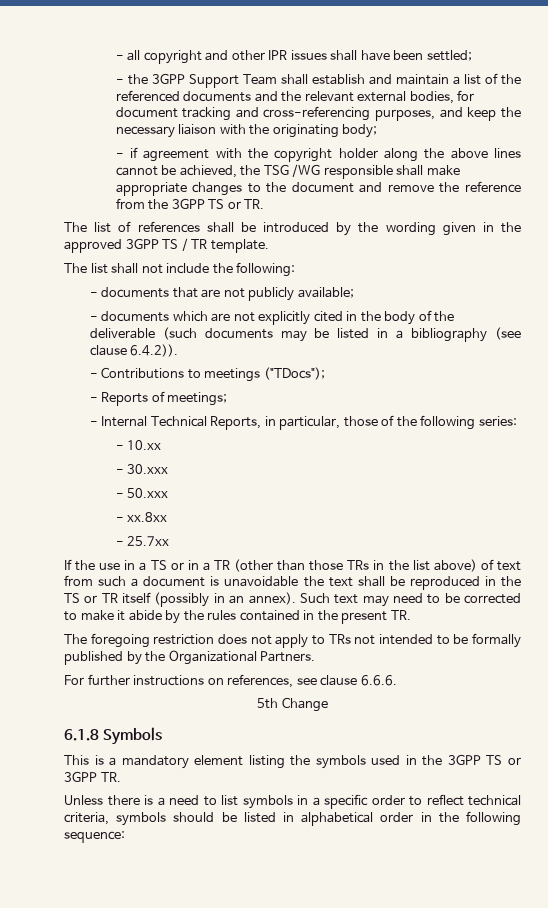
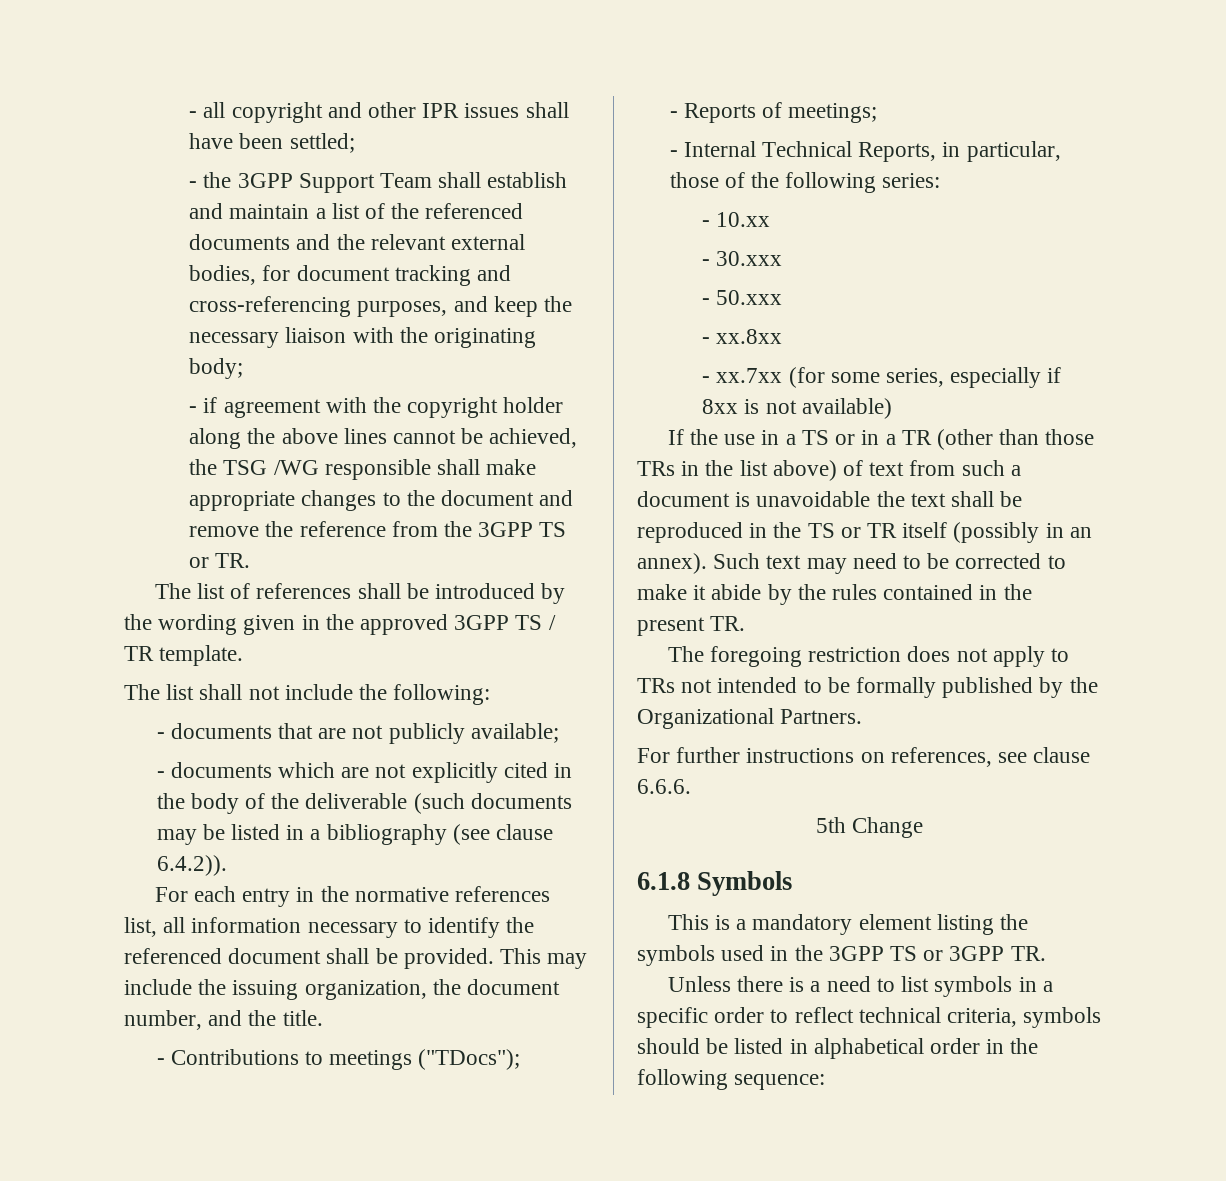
+ For each entry in the normative references list, all information necessary to identify the referenced document shall be provided. This may include the issuing organization, the document number, and the title.
- - 25.7xx
+ - xx.7xx (for some series, especially if 8xx is not available)

